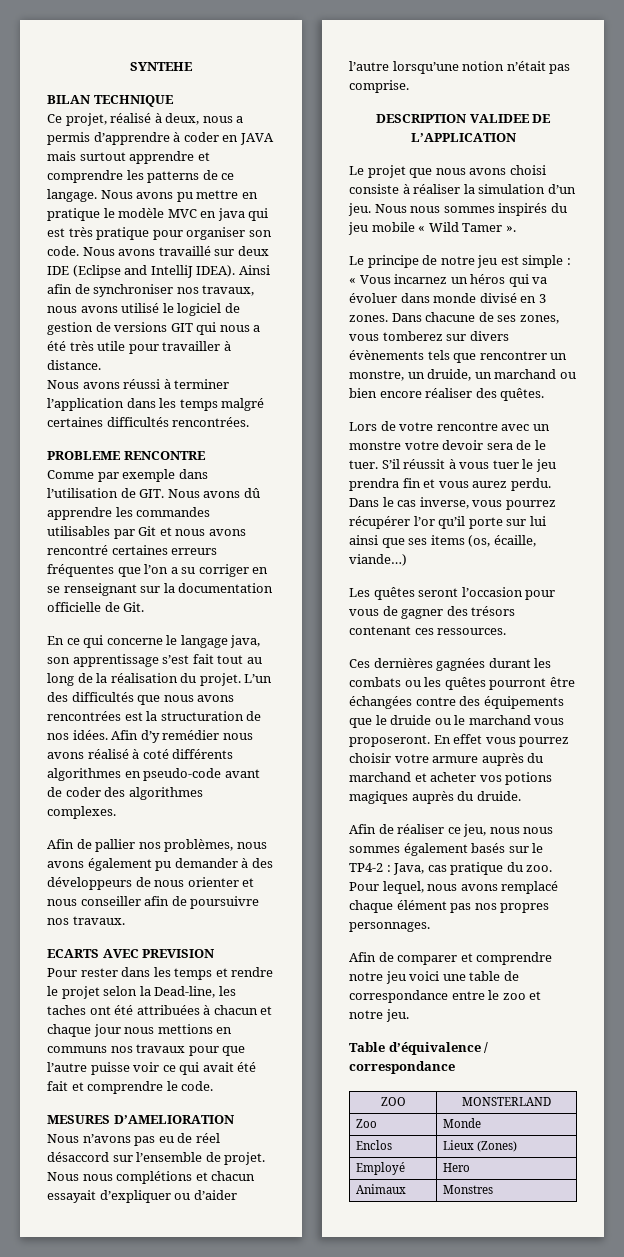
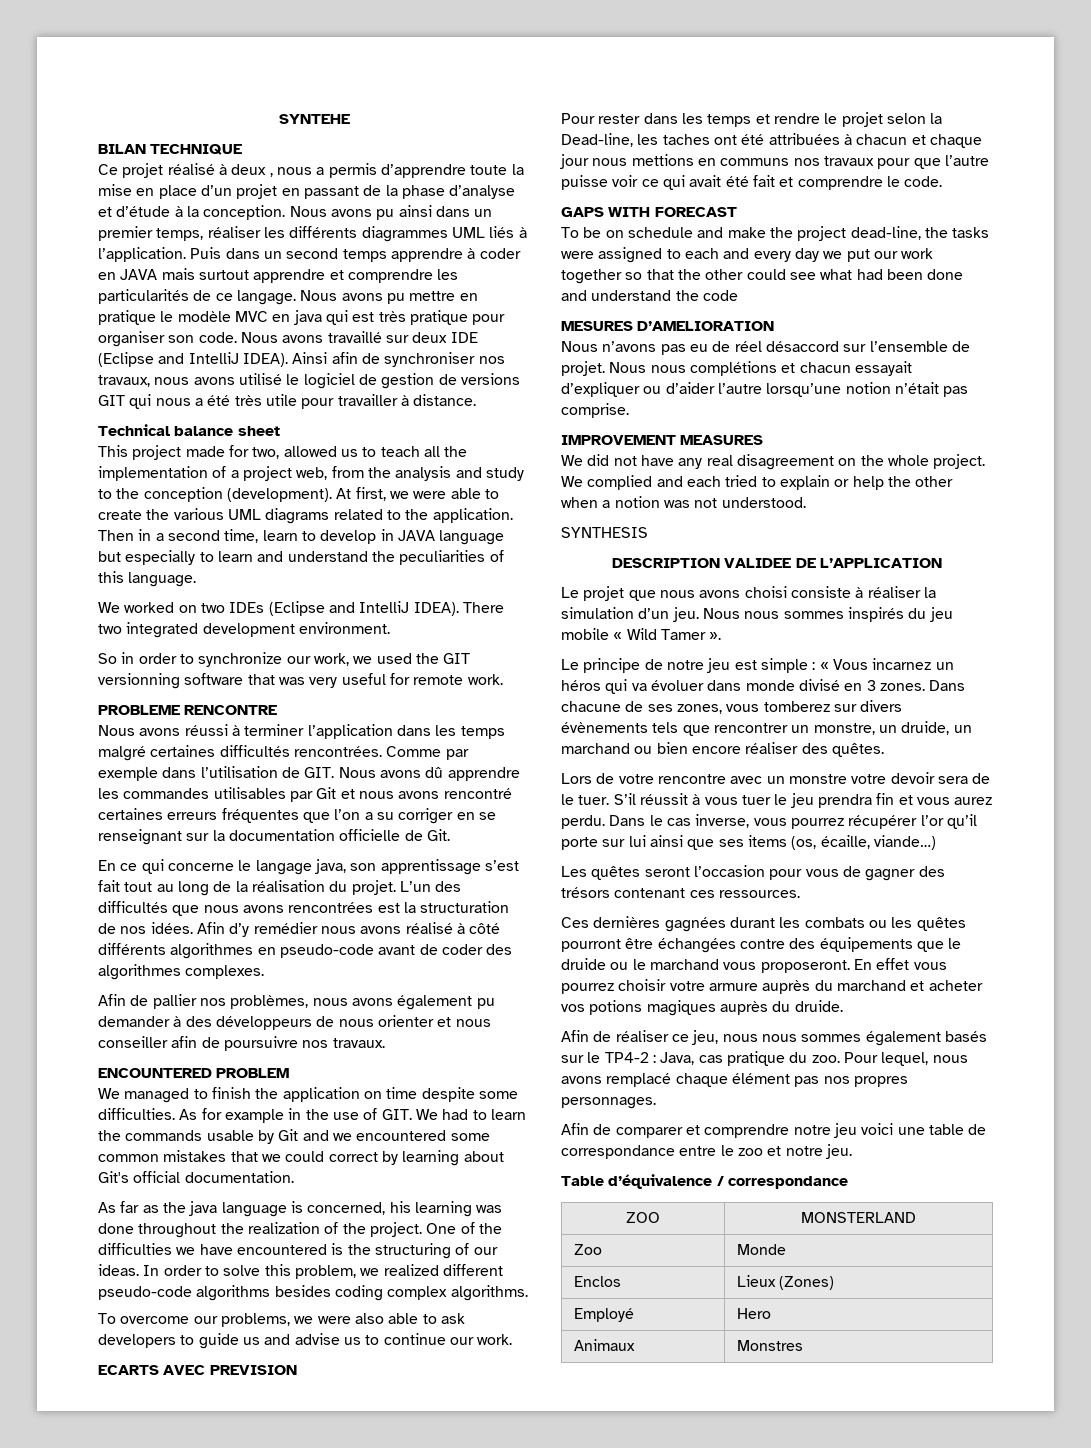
- Ce projet, réalisé à deux, nous a permis d’apprendre à coder en JAVA mais surtout apprendre et comprendre les patterns de ce langage.
+ Ce projet réalisé à deux , nous a permis d’apprendre toute la mise en place d’un projet en passant de la phase d’analyse et d’étude à la conception. Nous avons pu ainsi dans un premier temps, réaliser les différents diagrammes UML liés à l’application. Puis dans un second temps apprendre à coder en JAVA mais surtout apprendre et comprendre les particularités de ce langage.
+ Technical balance sheet
+ This project made for two, allowed us to teach all the implementation of a project web, from the analysis and study to the conception (development). At first, we were able to create the various UML diagrams related to the application. Then in a second time, learn to develop in JAVA language but especially to learn and understand the peculiarities of this language.
+ We worked on two IDEs (Eclipse and IntelliJ IDEA). There two integrated development environment.
+ So in order to synchronize our work, we used the GIT versionning software that was very useful for remote work.
+ PROBLEME RENCONTRE
- Nous avons réussi à terminer l’application dans les temps malgré certaines difficultés rencontrées.
- PROBLEME RENCONTRE
- Comme par exemple dans l’utilisation de GIT. Nous avons dû apprendre les commandes utilisables par Git et nous avons rencontré certaines erreurs fréquentes que l’on a su corriger en se renseignant sur la documentation officielle de Git.
+ Nous avons réussi à terminer l’application dans les temps malgré certaines difficultés rencontrées. Comme par exemple dans l’utilisation de GIT. Nous avons dû apprendre les commandes utilisables par Git et nous avons rencontré certaines erreurs fréquentes que l’on a su corriger en se renseignant sur la documentation officielle de Git.
- Afin d’y remédier nous avons réalisé à coté différents algorithmes en pseudo-code avant de coder des algorithmes complexes.
+ Afin d’y remédier nous avons réalisé à côté différents algorithmes en pseudo-code avant de coder des algorithmes complexes.
+ ENCOUNTERED PROBLEM
+ We managed to finish the application on time despite some difficulties. As for example in the use of GIT. We had to learn the commands usable by Git and we encountered some common mistakes that we could correct by learning about Git's official documentation.
+ As far as the java language is concerned, his learning was done throughout the realization of the project. One of the difficulties we have encountered is the structuring of our ideas. In order to solve this problem, we realized different pseudo-code algorithms besides coding complex algorithms.
+ To overcome our problems, we were also able to ask developers to guide us and advise us to continue our work.
+ GAPS WITH FORECAST
+ To be on schedule and make the project dead-line, the tasks were assigned to each and every day we put our work together so that the other could see what had been done and understand the code
+ IMPROVEMENT MEASURES
+ We did not have any real disagreement on the whole project. We complied and each tried to explain or help the other when a notion was not understood.
+ SYNTHESIS

